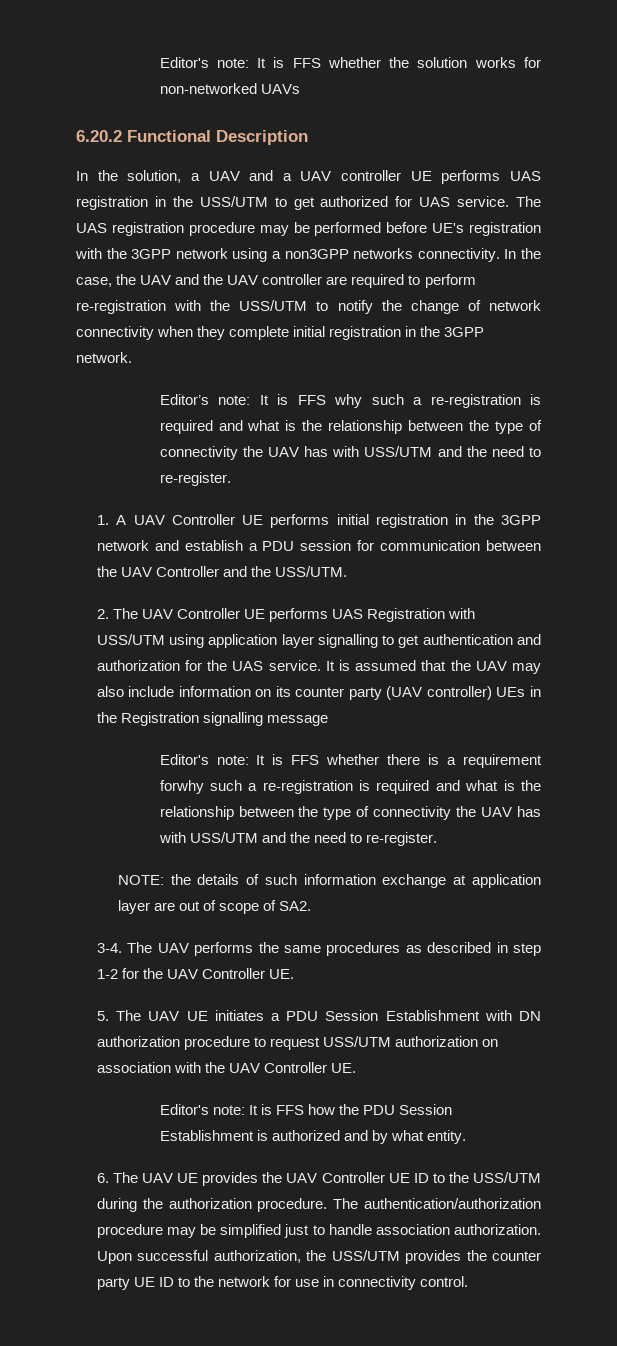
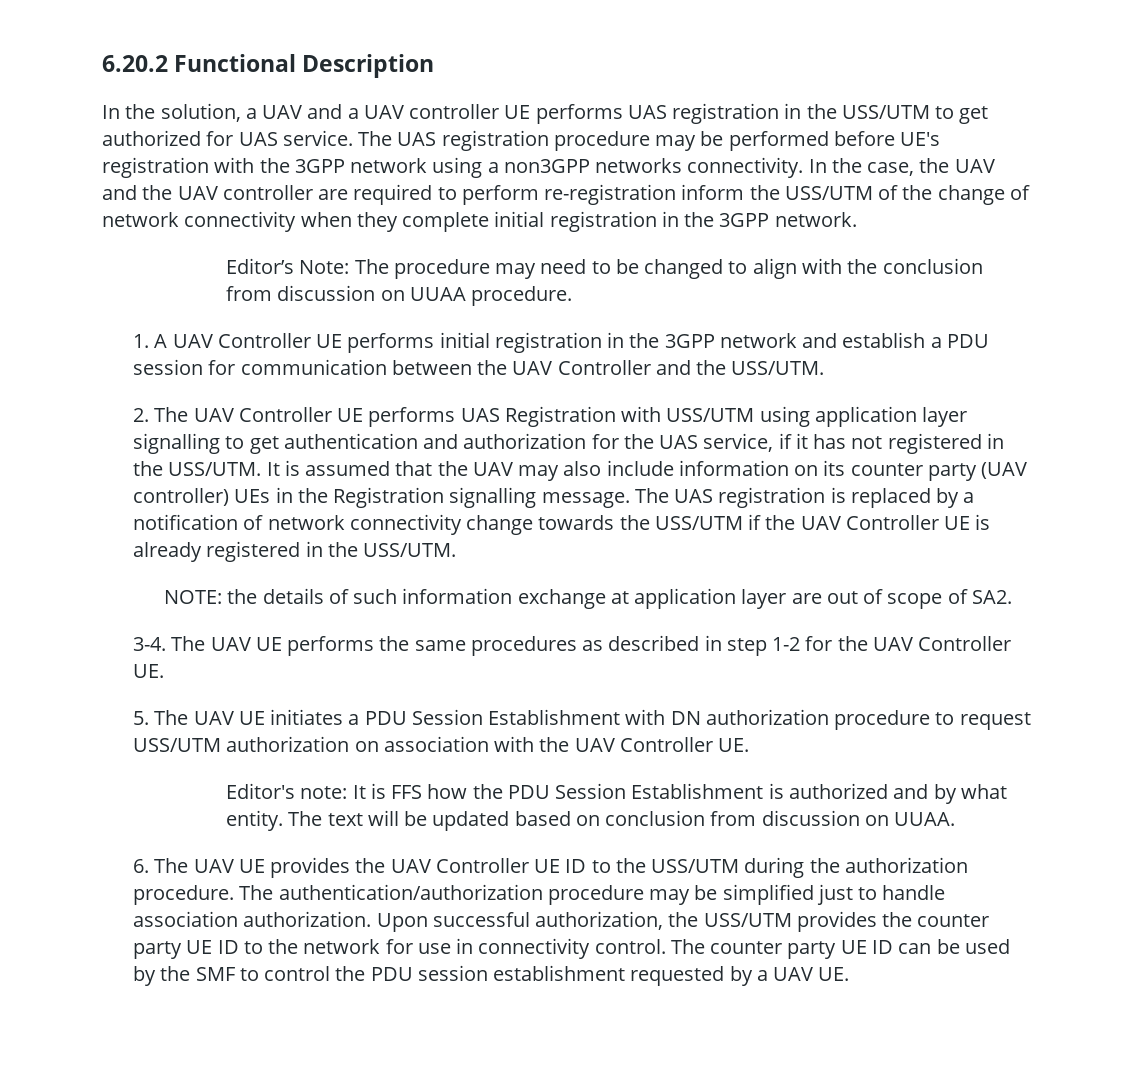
- Editor's note: It is FFS whether the solution works for non-networked UAVs
- In the case, the UAV and the UAV controller are required to perform re-registration with the USS/UTM to notify the change of network connectivity when they complete initial registration in the 3GPP network.
+ In the case, the UAV and the UAV controller are required to perform re-registration inform the USS/UTM of the change of network connectivity when they complete initial registration in the 3GPP network.
- Editor’s note: It is FFS why such a re-registration is required and what is the relationship between the type of connectivity the UAV has with USS/UTM and the need to re-register.
+ Editor’s Note: The procedure may need to be changed to align with the conclusion from discussion on UUAA procedure.
- 2. The UAV Controller UE performs UAS Registration with USS/UTM using application layer signalling to get authentication and authorization for the UAS service.
+ 2. The UAV Controller UE performs UAS Registration with USS/UTM using application layer signalling to get authentication and authorization for the UAS service, if it has not registered in the USS/UTM.
- It is assumed that the UAV may also include information on its counter party (UAV controller) UEs in the Registration signalling message
- Editor's note: It is FFS whether there is a requirement forwhy such a re-registration is required and what is the relationship between the type of connectivity the UAV has with USS/UTM and the need to re-register.
+ It is assumed that the UAV may also include information on its counter party (UAV controller) UEs in the Registration signalling message. The UAS registration is replaced by a notification of network connectivity change towards the USS/UTM if the UAV Controller UE is already registered in the USS/UTM.
- The UAV performs the same procedures as described in step 1-2 for the UAV Controller UE.
+ The UAV UE performs the same procedures as described in step 1-2 for the UAV Controller UE.
+ The text will be updated based on conclusion from discussion on UUAA.
+ The counter party UE ID can be used by the SMF to control the PDU session establishment requested by a UAV UE.

